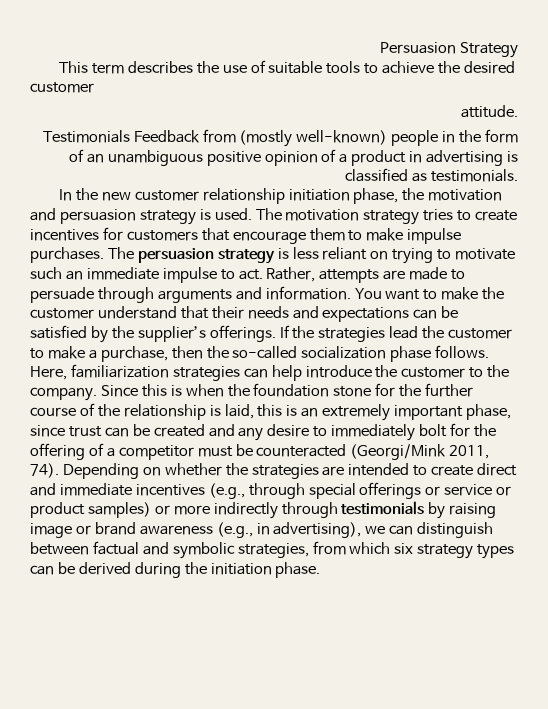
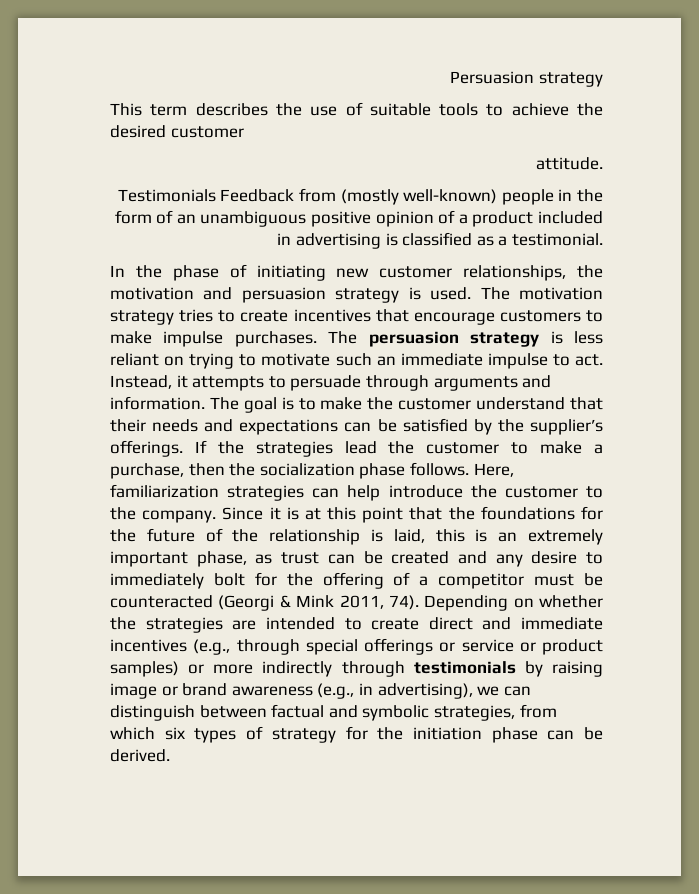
- Persuasion Strategy
+ Persuasion strategy
- Testimonials Feedback from (mostly well-known) people in the form of an unambiguous positive opinion of a product in advertising is classified as testimonials.
+ Testimonials Feedback from (mostly well-known) people in the form of an unambiguous positive opinion of a product included in advertising is classified as a testimonial.
- In the new customer relationship initiation phase, the motivation and persuasion strategy is used.
+ In the phase of initiating new customer relationships, the motivation and persuasion strategy is used.
- The motivation strategy tries to create incentives for customers that encourage them to make impulse purchases.
+ The motivation strategy tries to create incentives that encourage customers to make impulse purchases.
- Rather, attempts are made to persuade through arguments and information.
+ Instead, it attempts to persuade through arguments and information.
- You want to make the customer understand that their needs and expectations can be satisfied by the supplier’s offerings.
+ The goal is to make the customer understand that their needs and expectations can be satisfied by the supplier’s offerings.
- If the strategies lead the customer to make a purchase, then the so-called socialization phase follows.
+ If the strategies lead the customer to make a purchase, then the socialization phase follows.
- Since this is when the foundation stone for the further course of the relationship is laid, this is an extremely important phase, since trust can be created and any desire to immediately bolt for the offering of a competitor must be counteracted (Georgi/Mink 2011, 74).
+ Since it is at this point that the foundations for the future of the relationship is laid, this is an extremely important phase, as trust can be created and any desire to immediately bolt for the offering of a competitor must be counteracted (Georgi & Mink 2011, 74).
- Depending on whether the strategies are intended to create direct and immediate incentives (e.g., through special offerings or service or product samples) or more indirectly through testimonials by raising image or brand awareness (e.g., in advertising), we can distinguish between factual and symbolic strategies, from which six strategy types can be derived during the initiation phase.
+ Depending on whether the strategies are intended to create direct and immediate incentives (e.g., through special offerings or service or product samples) or more indirectly through testimonials by raising image or brand awareness (e.g., in advertising), we can distinguish between factual and symbolic strategies, from which six types of strategy for the initiation phase can be derived.

